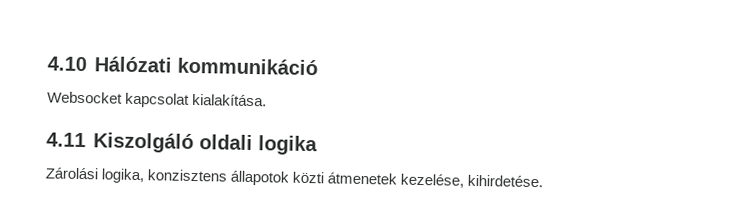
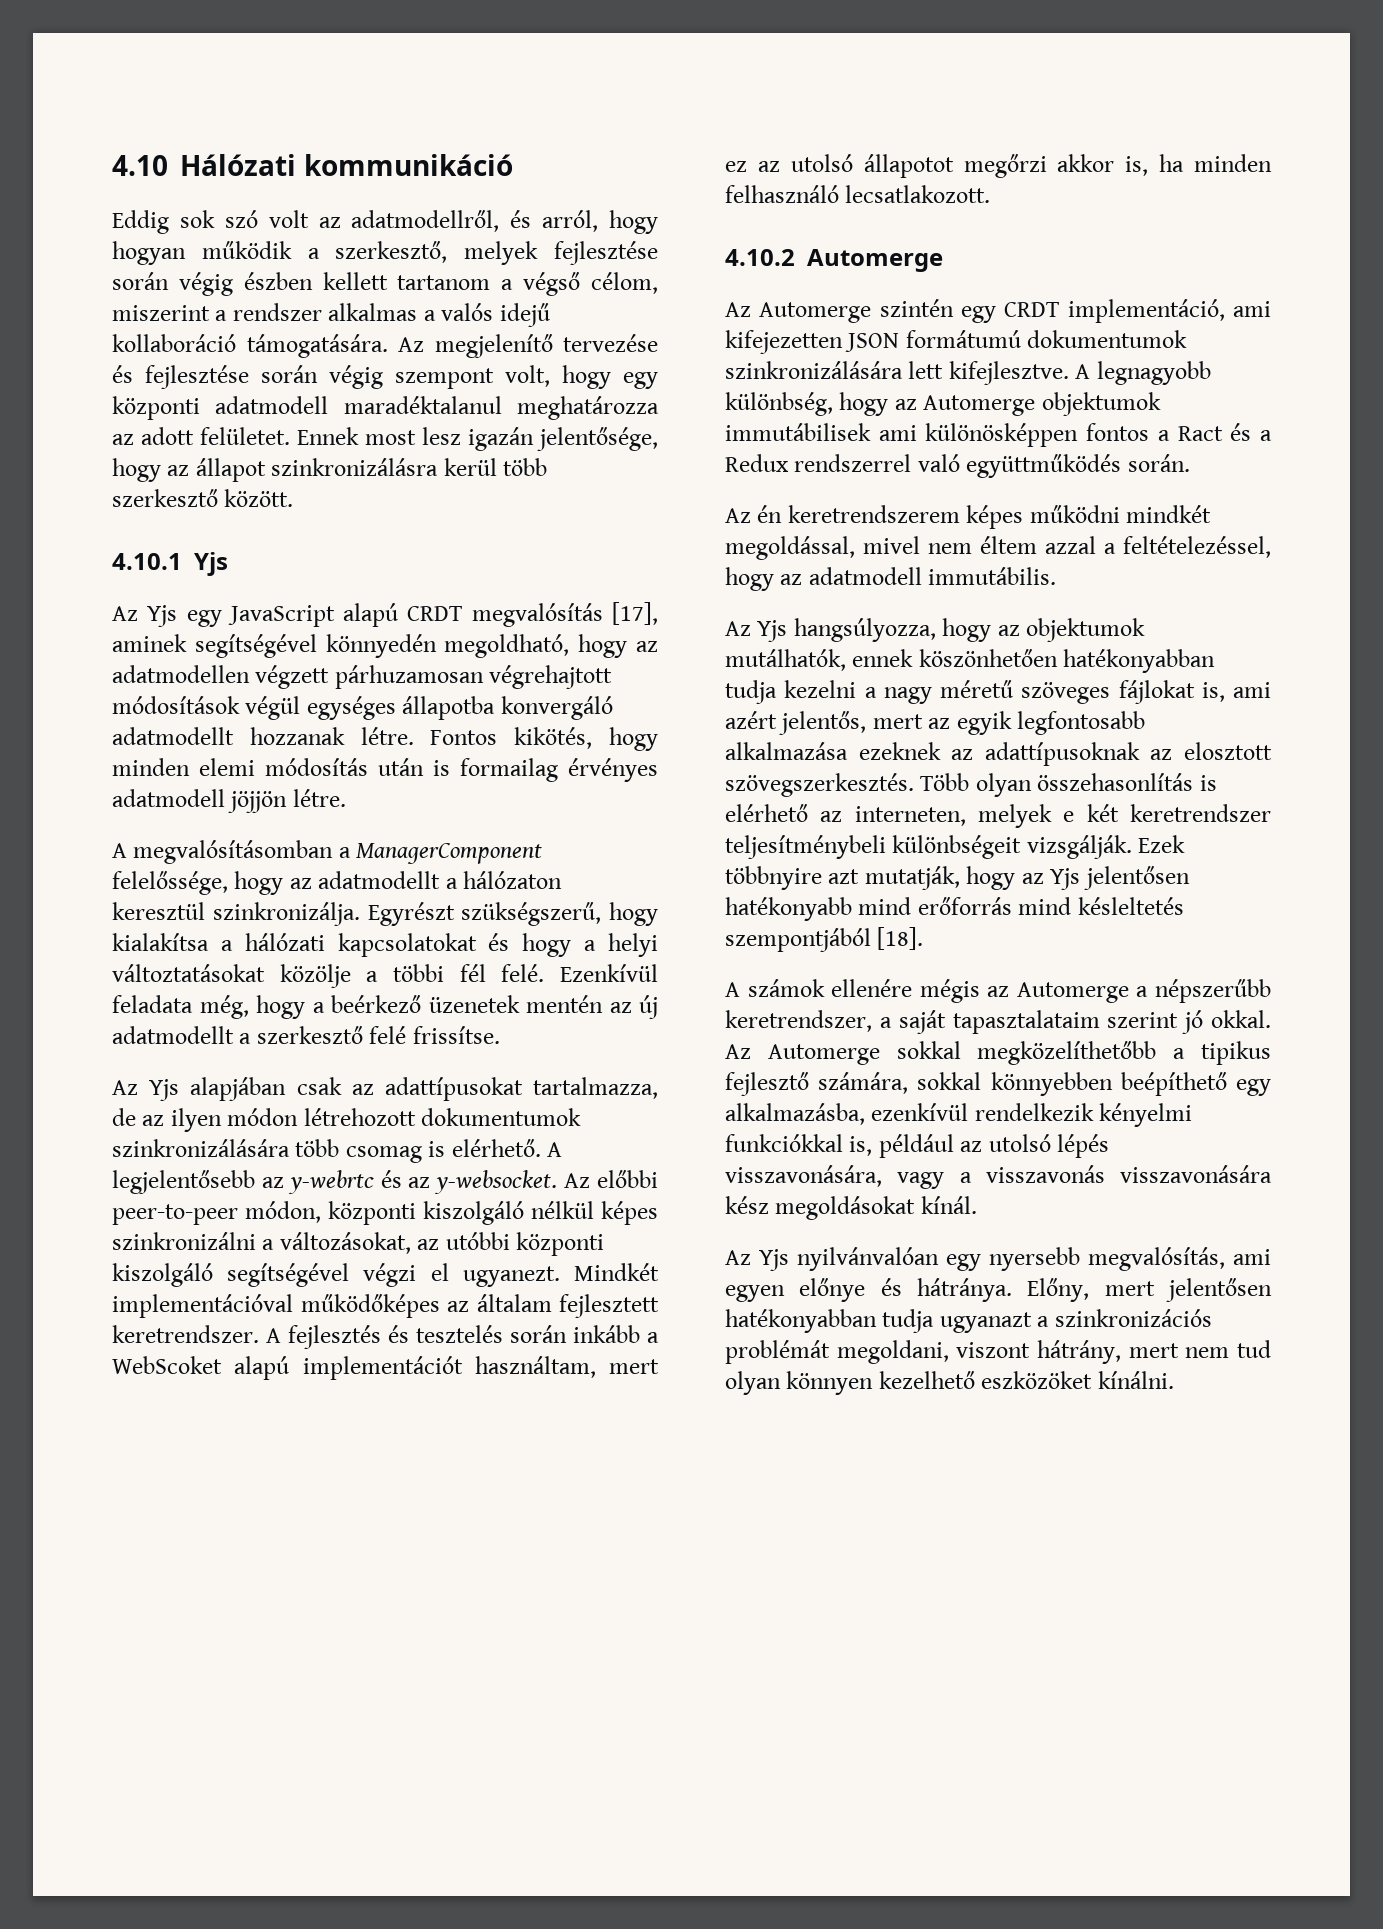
- Websocket kapcsolat kialakítása.
- 4.11 Kiszolgáló oldali logika
- Zárolási logika, konzisztens állapotok közti átmenetek kezelése, kihirdetése.
+ Eddig sok szó volt az adatmodellről, és arról, hogy hogyan működik a szerkesztő, melyek fejlesztése során végig észben kellett tartanom a végső célom, miszerint a rendszer alkalmas a valós idejű kollaboráció támogatására. Az megjelenítő tervezése és fejlesztése során végig szempont volt, hogy egy központi adatmodell maradéktalanul meghatározza az adott felületet. Ennek most lesz igazán jelentősége, hogy az állapot szinkronizálásra kerül több szerkesztő között.
+ 4.10.1 Yjs
+ Az Yjs egy JavaScript alapú CRDT megvalósítás [17], aminek segítségével könnyedén megoldható, hogy az adatmodellen végzett párhuzamosan végrehajtott módosítások végül egységes állapotba konvergáló adatmodellt hozzanak létre. Fontos kikötés, hogy minden elemi módosítás után is formailag érvényes adatmodell jöjjön létre.
+ A megvalósításomban a ManagerComponent felelőssége, hogy az adatmodellt a hálózaton keresztül szinkronizálja. Egyrészt szükségszerű, hogy kialakítsa a hálózati kapcsolatokat és hogy a helyi változtatásokat közölje a többi fél felé. Ezenkívül feladata még, hogy a beérkező üzenetek mentén az új adatmodellt a szerkesztő felé frissítse.
+ Az Yjs alapjában csak az adattípusokat tartalmazza, de az ilyen módon létrehozott dokumentumok szinkronizálására több csomag is elérhető. A legjelentősebb az y-webrtc és az y-websocket. Az előbbi peer-to-peer módon, központi kiszolgáló nélkül képes szinkronizálni a változásokat, az utóbbi központi kiszolgáló segítségével végzi el ugyanezt. Mindkét implementációval működőképes az általam fejlesztett keretrendszer. A fejlesztés és tesztelés során inkább a WebScoket alapú implementációt használtam, mert ez az utolsó állapotot megőrzi akkor is, ha minden felhasználó lecsatlakozott.
+ 4.10.2 Automerge
+ Az Automerge szintén egy CRDT implementáció, ami kifejezetten JSON formátumú dokumentumok szinkronizálására lett kifejlesztve. A legnagyobb különbség, hogy az Automerge objektumok immutábilisek ami különösképpen fontos a Ract és a Redux rendszerrel való együttműködés során.
+ Az én keretrendszerem képes működni mindkét megoldással, mivel nem éltem azzal a feltételezéssel, hogy az adatmodell immutábilis.
+ Az Yjs hangsúlyozza, hogy az objektumok mutálhatók, ennek köszönhetően hatékonyabban tudja kezelni a nagy méretű szöveges fájlokat is, ami azért jelentős, mert az egyik legfontosabb alkalmazása ezeknek az adattípusoknak az elosztott szövegszerkesztés. Több olyan összehasonlítás is elérhető az interneten, melyek e két keretrendszer teljesítménybeli különbségeit vizsgálják. Ezek többnyire azt mutatják, hogy az Yjs jelentősen hatékonyabb mind erőforrás mind késleltetés szempontjából [18].
+ A számok ellenére mégis az Automerge a népszerűbb keretrendszer, a saját tapasztalataim szerint jó okkal. Az Automerge sokkal megközelíthetőbb a tipikus fejlesztő számára, sokkal könnyebben beépíthető egy alkalmazásba, ezenkívül rendelkezik kényelmi funkciókkal is, például az utolsó lépés visszavonására, vagy a visszavonás visszavonására kész megoldásokat kínál.
+ Az Yjs nyilvánvalóan egy nyersebb megvalósítás, ami egyen előnye és hátránya. Előny, mert jelentősen hatékonyabban tudja ugyanazt a szinkronizációs problémát megoldani, viszont hátrány, mert nem tud olyan könnyen kezelhető eszközöket kínálni.

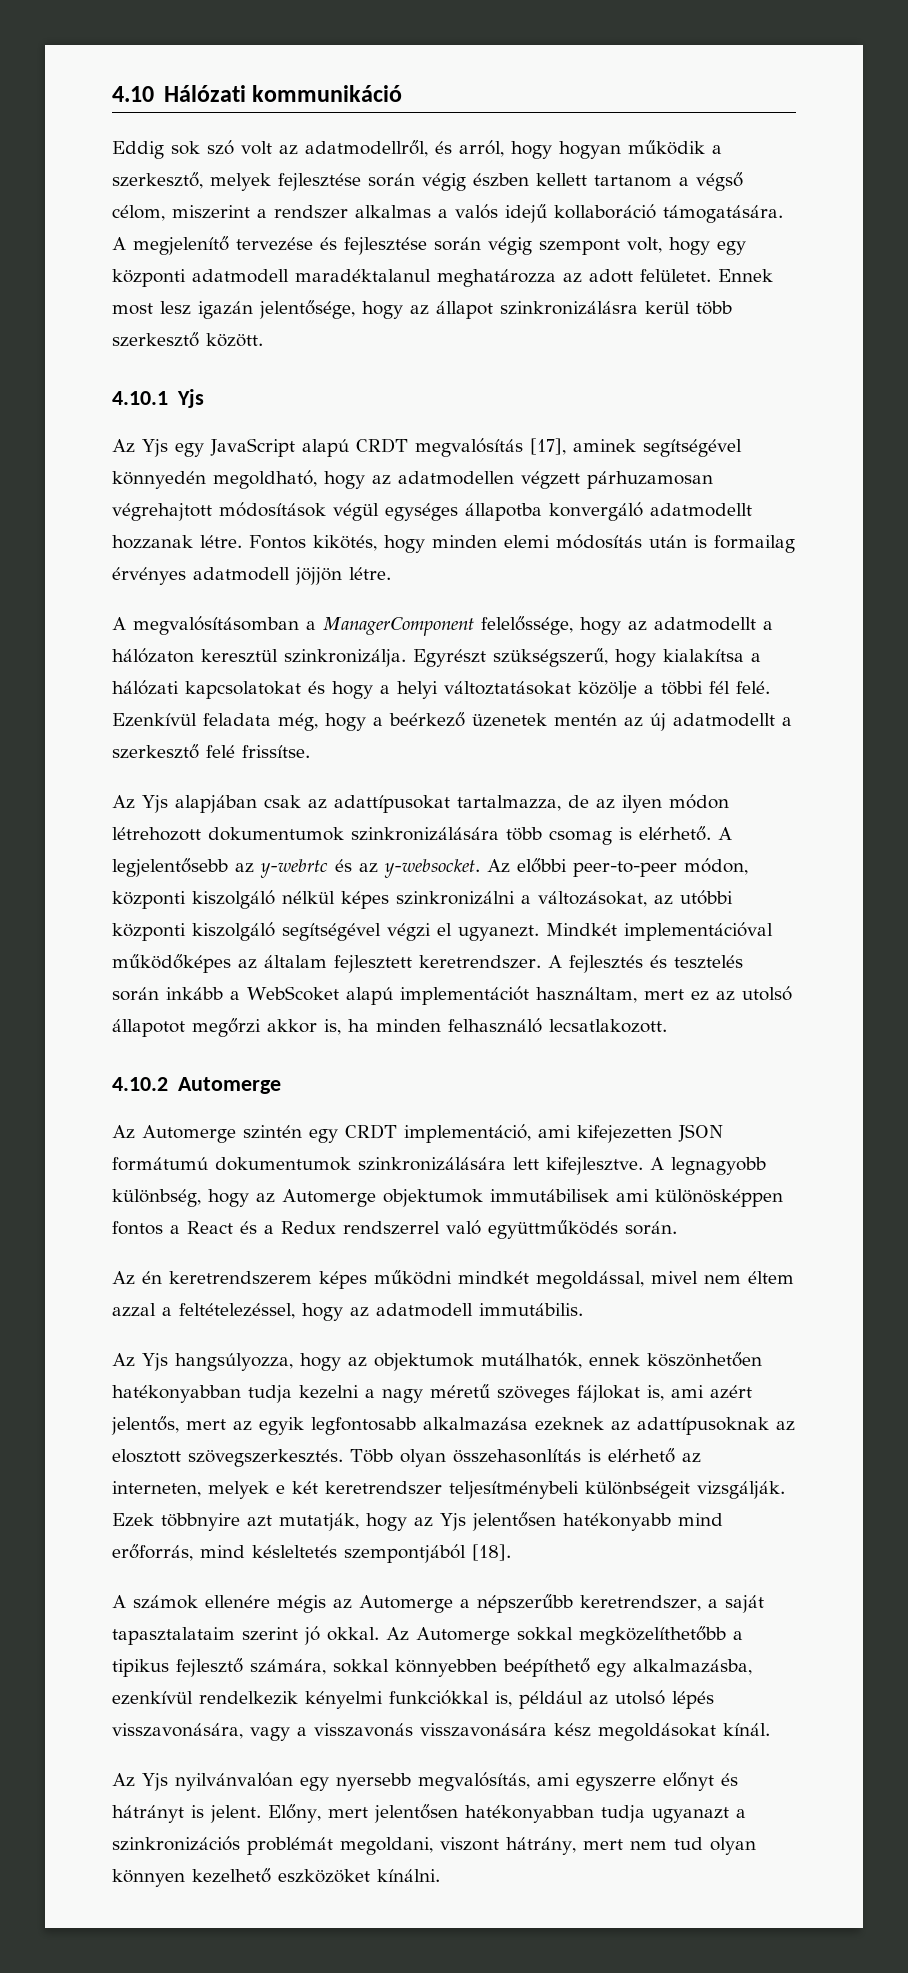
- Az megjelenítő tervezése és fejlesztése során végig szempont volt, hogy egy központi adatmodell maradéktalanul meghatározza az adott felületet.
+ A megjelenítő tervezése és fejlesztése során végig szempont volt, hogy egy központi adatmodell maradéktalanul meghatározza az adott felületet.
- A legnagyobb különbség, hogy az Automerge objektumok immutábilisek ami különösképpen fontos a Ract és a Redux rendszerrel való együttműködés során.
+ A legnagyobb különbség, hogy az Automerge objektumok immutábilisek ami különösképpen fontos a React és a Redux rendszerrel való együttműködés során.
- Ezek többnyire azt mutatják, hogy az Yjs jelentősen hatékonyabb mind erőforrás mind késleltetés szempontjából [18].
+ Ezek többnyire azt mutatják, hogy az Yjs jelentősen hatékonyabb mind erőforrás, mind késleltetés szempontjából [18].
- Az Yjs nyilvánvalóan egy nyersebb megvalósítás, ami egyen előnye és hátránya.
+ Az Yjs nyilvánvalóan egy nyersebb megvalósítás, ami egyszerre előnyt és hátrányt is jelent.

